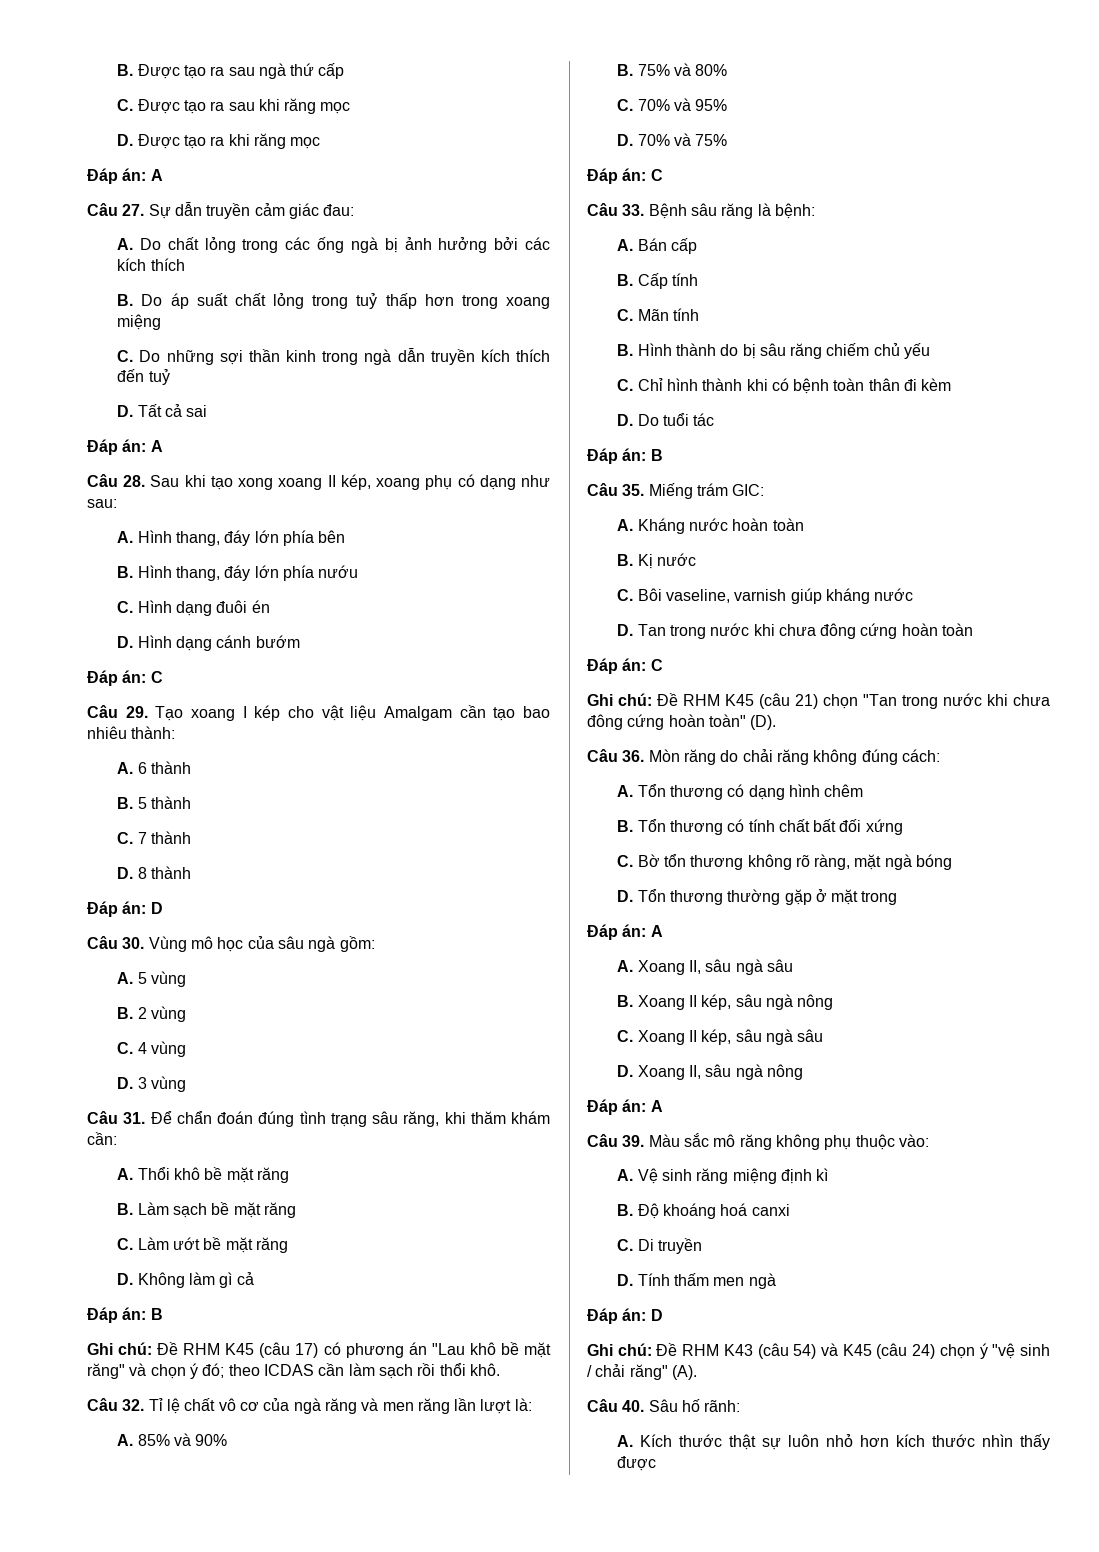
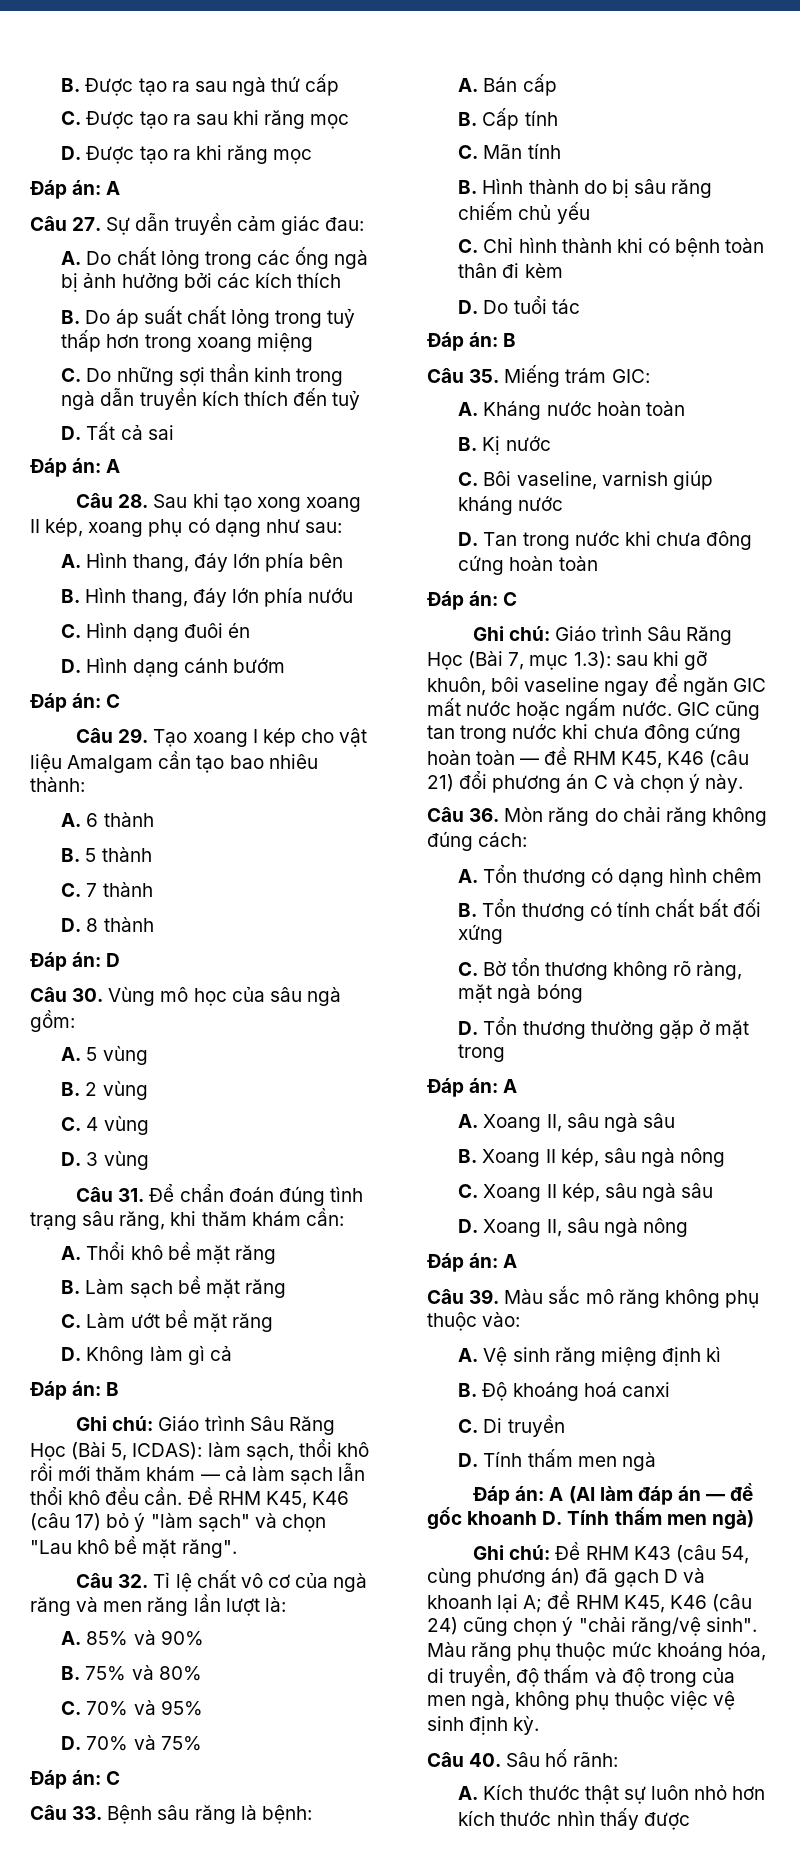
- Ghi chú: Đề RHM K45 (câu 17) có phương án "Lau khô bề mặt răng" và chọn ý đó; theo ICDAS cần làm sạch rồi thổi khô.
+ Ghi chú: Giáo trình Sâu Răng Học (Bài 5, ICDAS): làm sạch, thổi khô rồi mới thăm khám — cả làm sạch lẫn thổi khô đều cần. Đề RHM K45, K46 (câu 17) bỏ ý "làm sạch" và chọn "Lau khô bề mặt răng".
- Ghi chú: Đề RHM K45 (câu 21) chọn "Tan trong nước khi chưa đông cứng hoàn toàn" (D).
+ Ghi chú: Giáo trình Sâu Răng Học (Bài 7, mục 1.3): sau khi gỡ khuôn, bôi vaseline ngay để ngăn GIC mất nước hoặc ngấm nước. GIC cũng tan trong nước khi chưa đông cứng hoàn toàn — đề RHM K45, K46 (câu 21) đổi phương án C và chọn ý này.
  D. Tính thấm men ngà
- Đáp án: D
+ Đáp án: A (AI làm đáp án — đề gốc khoanh D. Tính thấm men ngà)
- Ghi chú: Đề RHM K43 (câu 54) và K45 (câu 24) chọn ý "vệ sinh / chải răng" (A).
+ Ghi chú: Đề RHM K43 (câu 54, cùng phương án) đã gạch D và khoanh lại A; đề RHM K45, K46 (câu 24) cũng chọn ý "chải răng/vệ sinh". Màu răng phụ thuộc mức khoáng hóa, di truyền, độ thấm và độ trong của men ngà, không phụ thuộc việc vệ sinh định kỳ.

